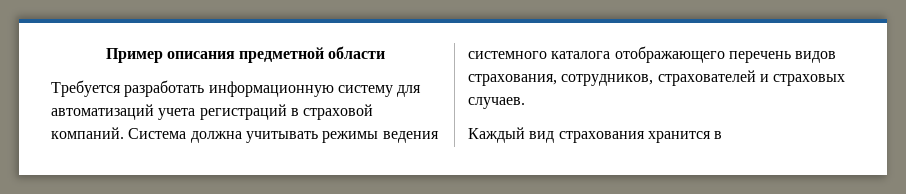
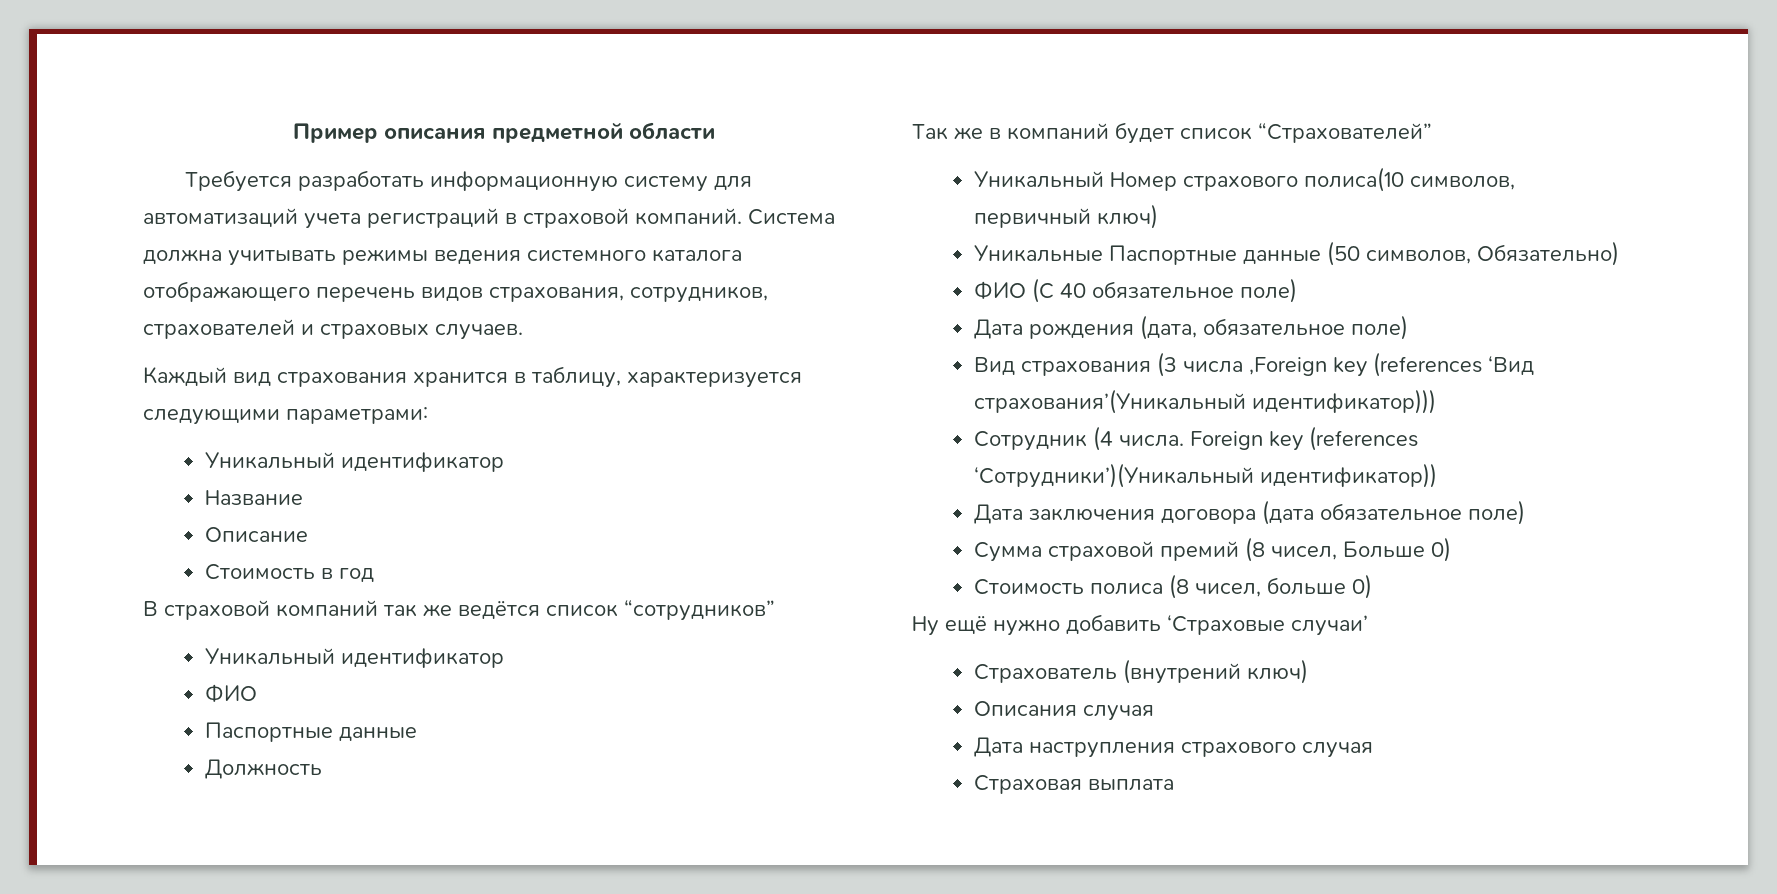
- Каждый вид страхования хранится в
+ Каждый вид страхования хранится в таблицу, характеризуется следующими параметрами:
+ Уникальный идентификатор
+ Название
+ Описание
+ Стоимость в год
+ В страховой компаний так же ведётся список “сотрудников”
+ Уникальный идентификатор
+ ФИО
+ Паспортные данные
+ Должность
+ Так же в компаний будет список “Страхователей”
+ Уникальный Номер страхового полиса(10 символов, первичный ключ)
+ Уникальные Паспортные данные (50 символов, Обязательно)
+ ФИО (С 40 обязательное поле)
+ Дата рождения (дата, обязательное поле)
+ Вид страхования (3 числа ,Foreign key (references ‘Вид страхования’(Уникальный идентификатор)))
+ Сотрудник (4 числа. Foreign key (references ‘Сотрудники’)(Уникальный идентификатор))
+ Дата заключения договора (дата обязательное поле)
+ Сумма страховой премий (8 чисел, Больше 0)
+ Стоимость полиса (8 чисел, больше 0)
+ Ну ещё нужно добавить ‘Страховые случаи’
+ Страхователь (внутрений ключ)
+ Описания случая
+ Дата наструпления страхового случая
+ Страховая выплата

